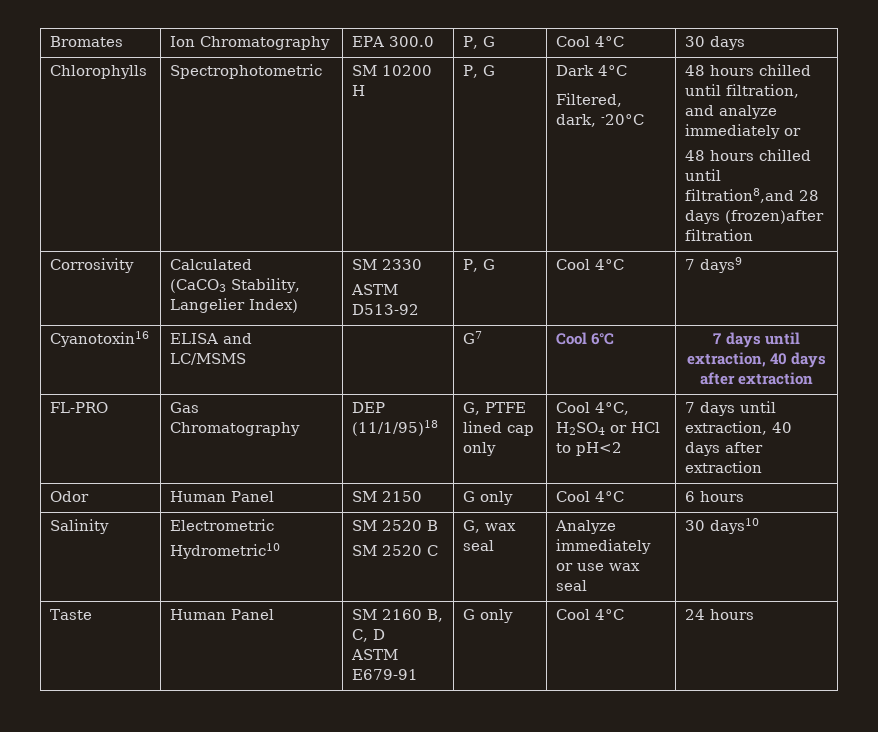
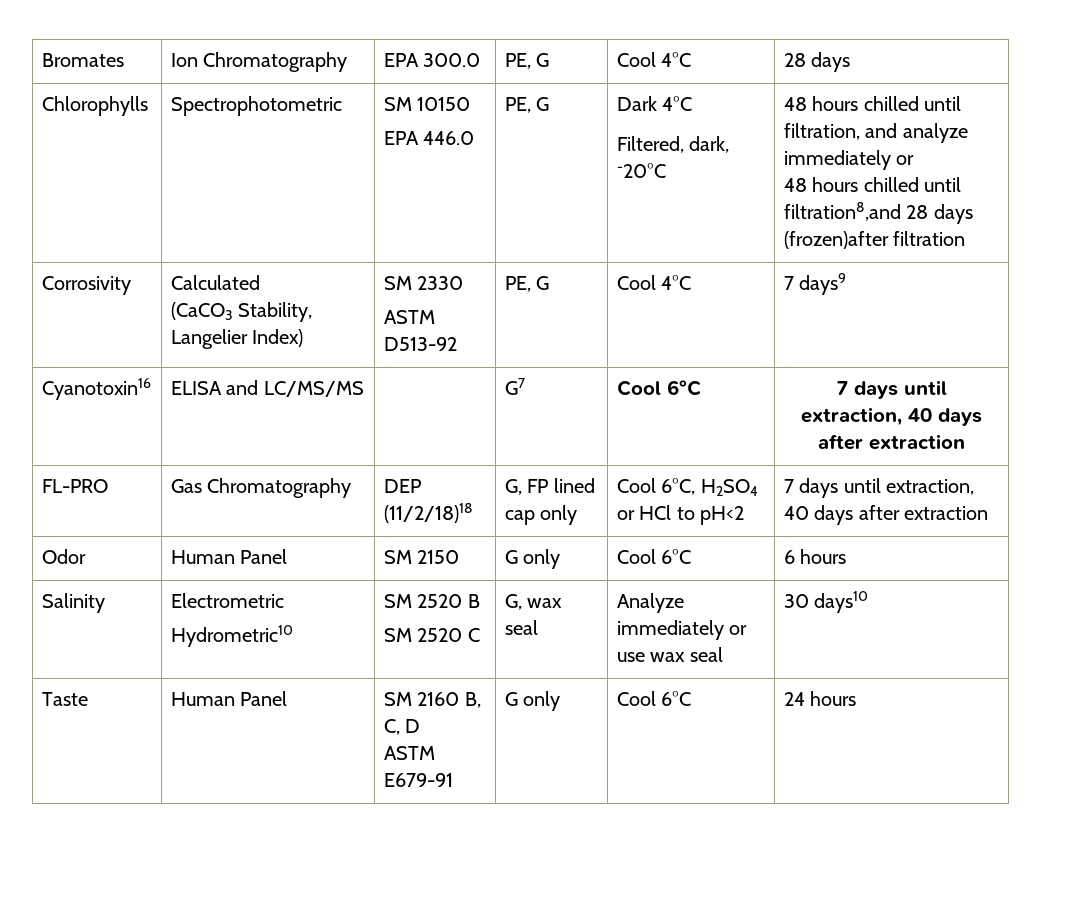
- Bromates | Ion Chromatography | EPA 300.0 | P, G | Cool 4°C | 30 days
+ Bromates | Ion Chromatography | EPA 300.0 | PE, G | Cool 4°C | 28 days
- Chlorophylls | Spectrophotometric | SM 10200 H | P, G | Dark 4°C
+ Chlorophylls | Spectrophotometric | SM 10150
+ EPA 446.0 | PE, G | Dark 4°C
  Corrosivity | Calculated
  (CaCO3 Stability, Langelier Index) | SM 2330
- ASTM D513-92 | P, G | Cool 4°C | 7 days9
+ ASTM D513-92 | PE, G | Cool 4°C | 7 days9
- Cyanotoxin16 | ELISA and LC/MSMS | | G7 | Cool 6°C | 7 days until extraction, 40 days after extraction
+ Cyanotoxin16 | ELISA and LC/MS/MS | | G7 | Cool 6°C | 7 days until extraction, 40 days after extraction
- FL-PRO | Gas Chromatography | DEP (11/1/95)18 | G, PTFE lined cap only | Cool 4°C, H2SO4 or HCl to pH<2 | 7 days until extraction, 40 days after extraction
+ FL-PRO | Gas Chromatography | DEP (11/2/18)18 | G, FP lined cap only | Cool 6°C, H2SO4 or HCl to pH<2 | 7 days until extraction, 40 days after extraction
- Odor | Human Panel | SM 2150 | G only | Cool 4°C | 6 hours
+ Odor | Human Panel | SM 2150 | G only | Cool 6°C | 6 hours
  Taste | Human Panel | SM 2160 B, C, D
- ASTM E679-91 | G only | Cool 4°C | 24 hours
+ ASTM E679-91 | G only | Cool 6°C | 24 hours

